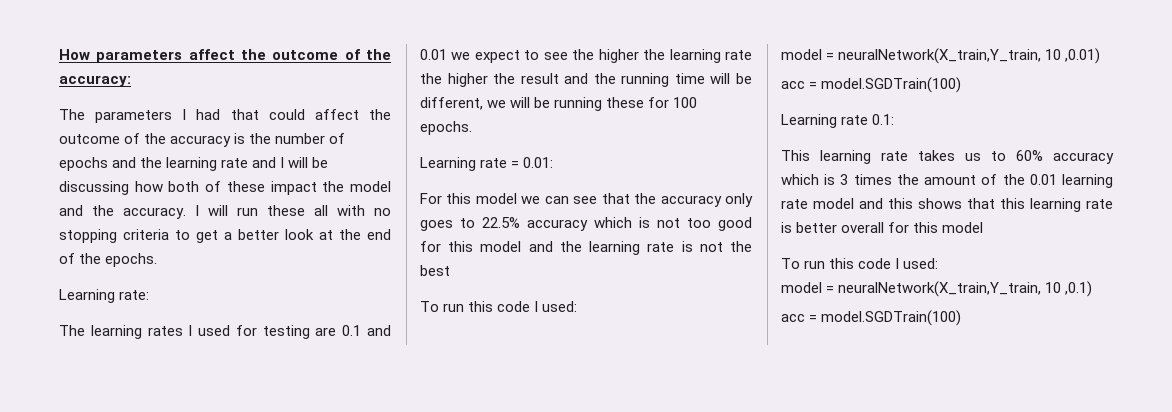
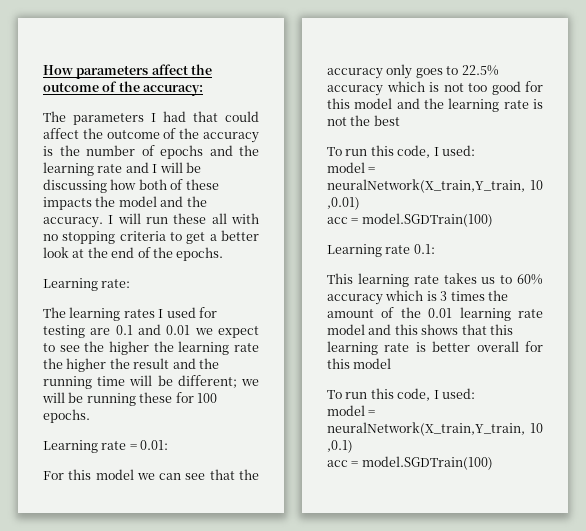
- The parameters I had that could affect the outcome of the accuracy is the number of epochs and the learning rate and I will be discussing how both of these impact the model and the accuracy.
+ The parameters I had that could affect the outcome of the accuracy is the number of epochs and the learning rate and I will be discussing how both of these impacts the model and the accuracy.
- The learning rates I used for testing are 0.1 and 0.01 we expect to see the higher the learning rate the higher the result and the running time will be different, we will be running these for 100 epochs.
+ The learning rates I used for testing are 0.1 and 0.01 we expect to see the higher the learning rate the higher the result and the running time will be different; we will be running these for 100 epochs.
  For this model we can see that the accuracy only goes to 22.5% accuracy which is not too good for this model and the learning rate is not the best
- To run this code I used:
+ To run this code, I used:
  This learning rate takes us to 60% accuracy which is 3 times the amount of the 0.01 learning rate model and this shows that this learning rate is better overall for this model
- To run this code I used:
+ To run this code, I used:

